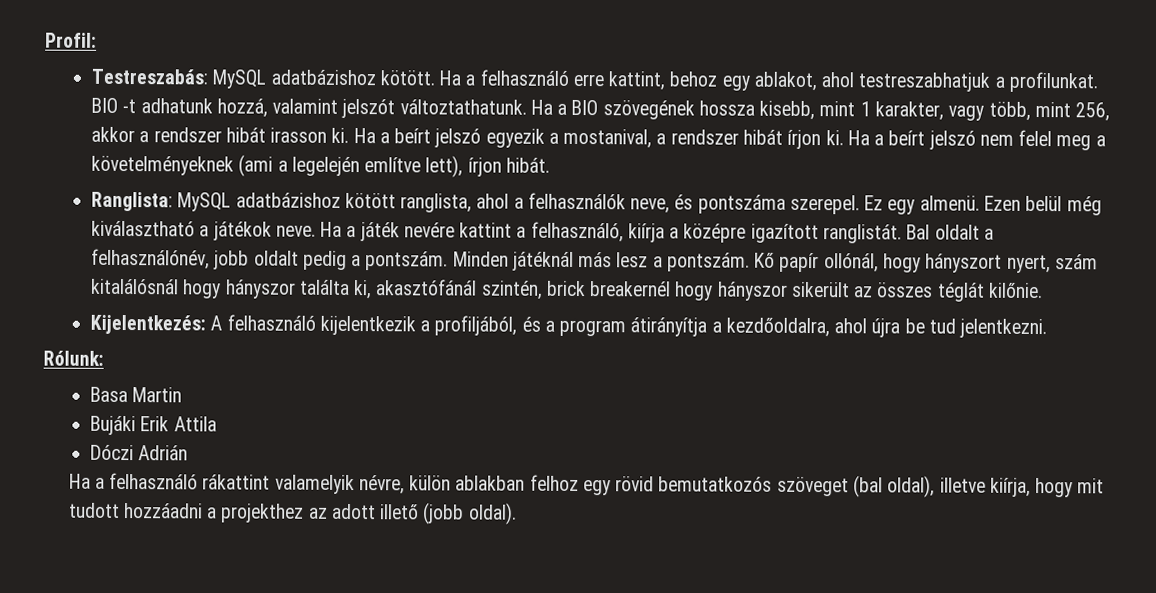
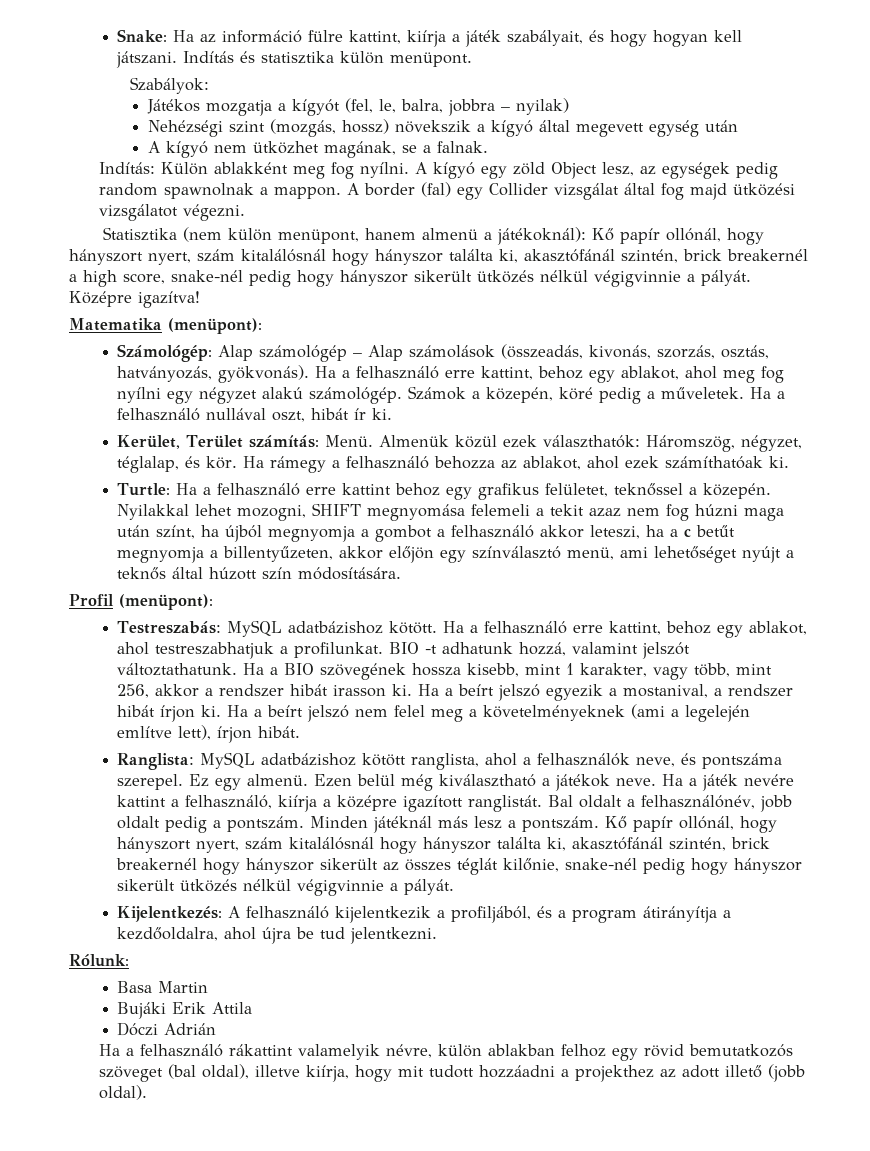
- Profil:
+ Snake: Ha az információ fülre kattint, kiírja a játék szabályait, és hogy hogyan kell játszani. Indítás és statisztika külön menüpont.
+ Szabályok:
+ Játékos mozgatja a kígyót (fel, le, balra, jobbra – nyilak)
+ Nehézségi szint (mozgás, hossz) növekszik a kígyó által megevett egység után
+ A kígyó nem ütközhet magának, se a falnak.
+ Indítás: Külön ablakként meg fog nyílni. A kígyó egy zöld Object lesz, az egységek pedig random spawnolnak a mappon. A border (fal) egy Collider vizsgálat által fog majd ütközési vizsgálatot végezni.
+ Statisztika (nem külön menüpont, hanem almenü a játékoknál): Kő papír ollónál, hogy hányszort nyert, szám kitalálósnál hogy hányszor találta ki, akasztófánál szintén, brick breakernél a high score, snake-nél pedig hogy hányszor sikerült ütközés nélkül végigvinnie a pályát. Középre igazítva!
+ Matematika (menüpont):
+ Számológép: Alap számológép – Alap számolások (összeadás, kivonás, szorzás, osztás, hatványozás, gyökvonás). Ha a felhasználó erre kattint, behoz egy ablakot, ahol meg fog nyílni egy négyzet alakú számológép. Számok a közepén, köré pedig a műveletek. Ha a felhasználó nullával oszt, hibát ír ki.
+ Kerület, Terület számítás: Menü. Almenük közül ezek választhatók: Háromszög, négyzet, téglalap, és kör. Ha rámegy a felhasználó behozza az ablakot, ahol ezek számíthatóak ki.
+ Turtle: Ha a felhasználó erre kattint behoz egy grafikus felületet, teknőssel a közepén. Nyilakkal lehet mozogni, SHIFT megnyomása felemeli a tekit azaz nem fog húzni maga után színt, ha újból megnyomja a gombot a felhasználó akkor leteszi, ha a c betűt megnyomja a billentyűzeten, akkor előjön egy színválasztó menü, ami lehetőséget nyújt a teknős által húzott szín módosítására.
+ Profil (menüpont):
- Kő papír ollónál, hogy hányszort nyert, szám kitalálósnál hogy hányszor találta ki, akasztófánál szintén, brick breakernél hogy hányszor sikerült az összes téglát kilőnie.
+ Kő papír ollónál, hogy hányszort nyert, szám kitalálósnál hogy hányszor találta ki, akasztófánál szintén, brick breakernél hogy hányszor sikerült az összes téglát kilőnie, snake-nél pedig hogy hányszor sikerült ütközés nélkül végigvinnie a pályát.

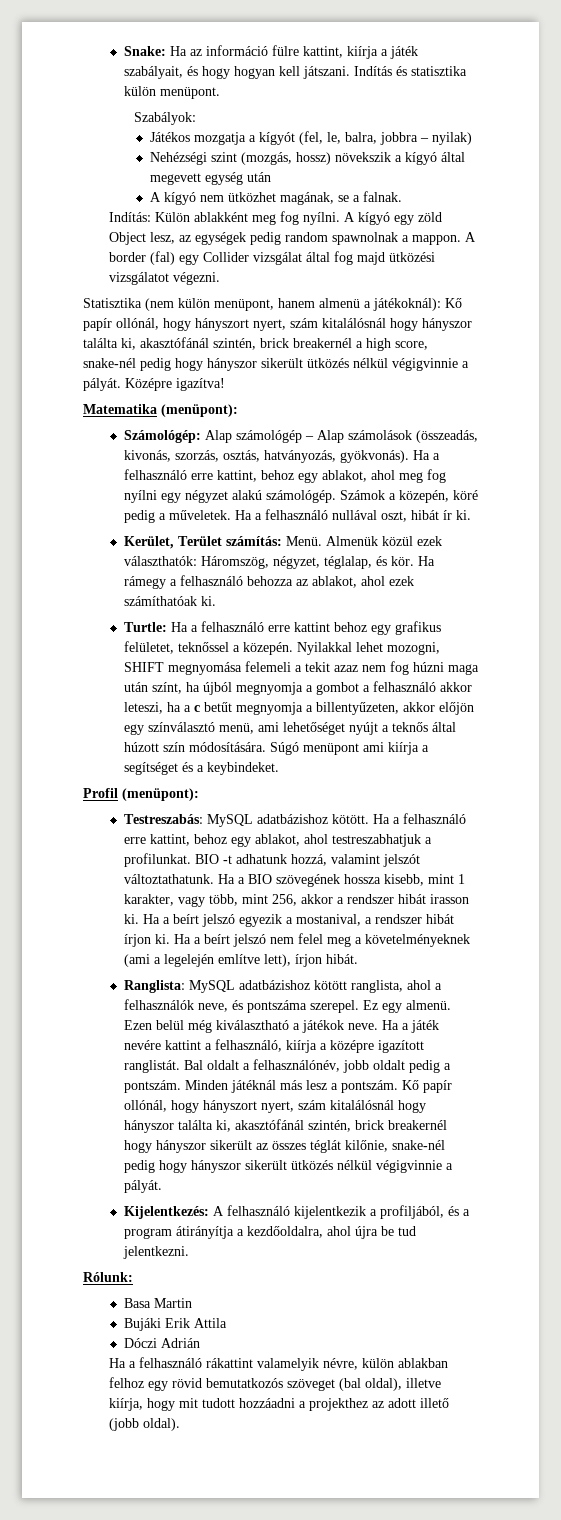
+ Súgó menüpont ami kiírja a segítséget és a keybindeket.

